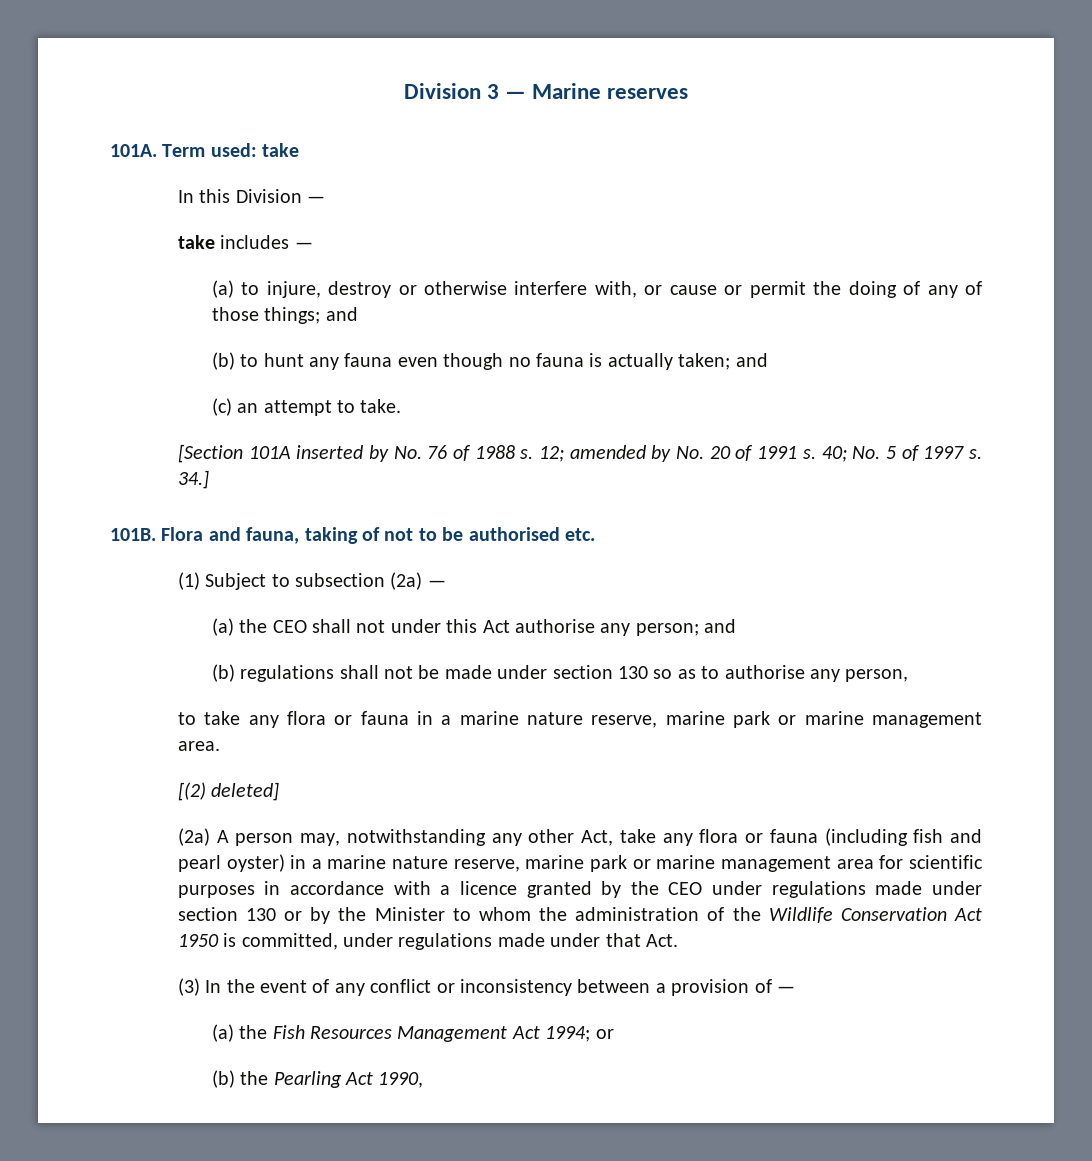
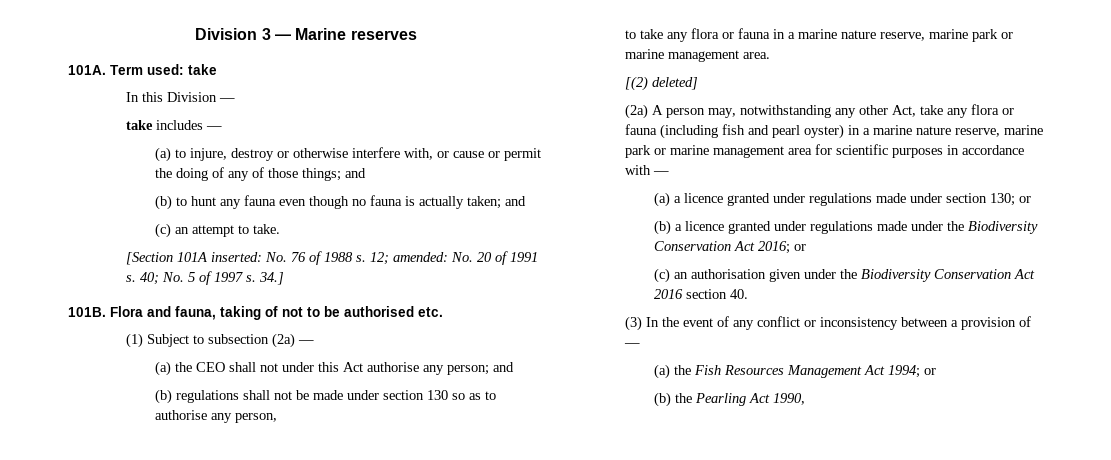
- [Section 101A inserted by No. 76 of 1988 s.
+ [Section 101A inserted: No. 76 of 1988 s.
- 12; amended by No. 20 of 1991 s.
+ 12; amended: No. 20 of 1991 s.
- (2a) A person may, notwithstanding any other Act, take any flora or fauna (including fish and pearl oyster) in a marine nature reserve, marine park or marine management area for scientific purposes in accordance with a licence granted by the CEO under regulations made under section 130 or by the Minister to whom the administration of the Wildlife Conservation Act 1950 is committed, under regulations made under that Act.
+ (2a) A person may, notwithstanding any other Act, take any flora or fauna (including fish and pearl oyster) in a marine nature reserve, marine park or marine management area for scientific purposes in accordance with —
+ (a) a licence granted under regulations made under section 130; or
+ (b) a licence granted under regulations made under the Biodiversity Conservation Act 2016; or
+ (c) an authorisation given under the Biodiversity Conservation Act 2016 section 40.

